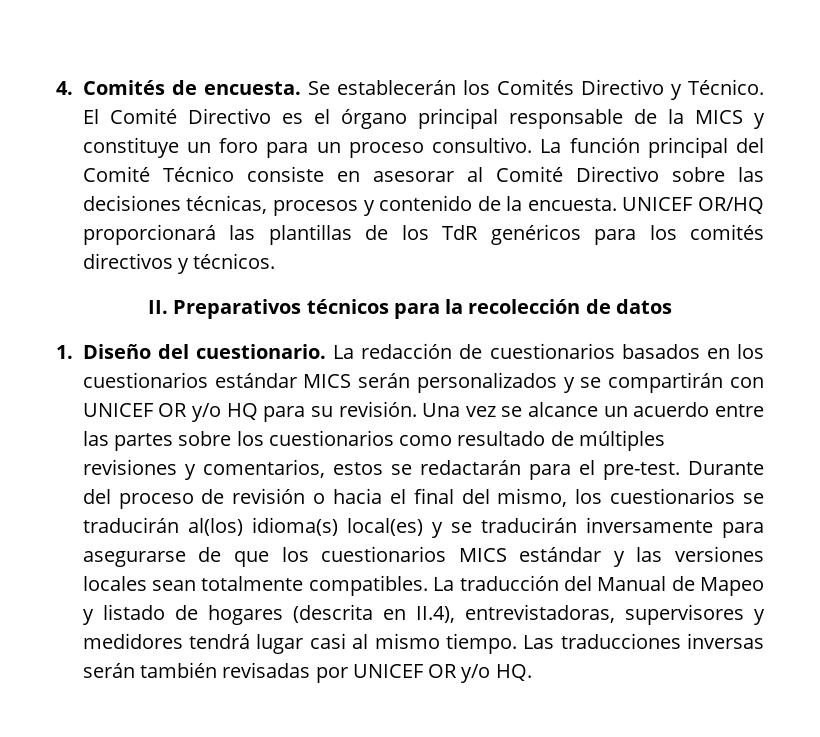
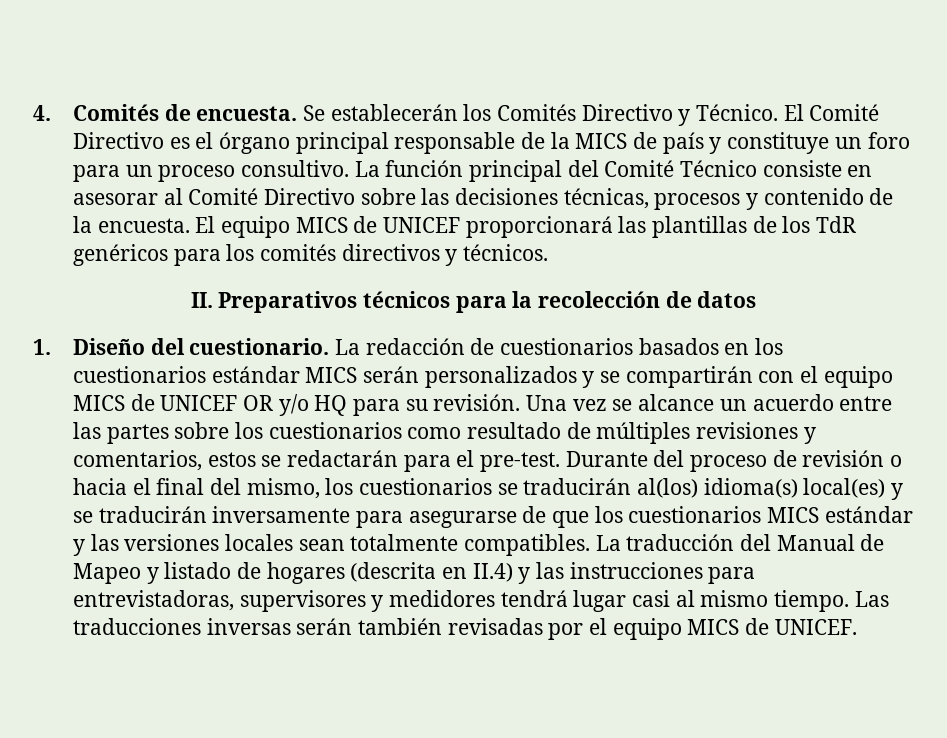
- El Comité Directivo es el órgano principal responsable de la MICS y constituye un foro para un proceso consultivo.
+ El Comité Directivo es el órgano principal responsable de la MICS de país y constituye un foro para un proceso consultivo.
- UNICEF OR/HQ proporcionará las plantillas de los TdR genéricos para los comités directivos y técnicos.
+ El equipo MICS de UNICEF proporcionará las plantillas de los TdR genéricos para los comités directivos y técnicos.
- La redacción de cuestionarios basados en los cuestionarios estándar MICS serán personalizados y se compartirán con UNICEF OR y/o HQ para su revisión.
+ La redacción de cuestionarios basados en los cuestionarios estándar MICS serán personalizados y se compartirán con el equipo MICS de UNICEF OR y/o HQ para su revisión.
- La traducción del Manual de Mapeo y listado de hogares (descrita en II.4), entrevistadoras, supervisores y medidores tendrá lugar casi al mismo tiempo.
+ La traducción del Manual de Mapeo y listado de hogares (descrita en II.4) y las instrucciones para entrevistadoras, supervisores y medidores tendrá lugar casi al mismo tiempo.
- Las traducciones inversas serán también revisadas por UNICEF OR y/o HQ.
+ Las traducciones inversas serán también revisadas por el equipo MICS de UNICEF.

